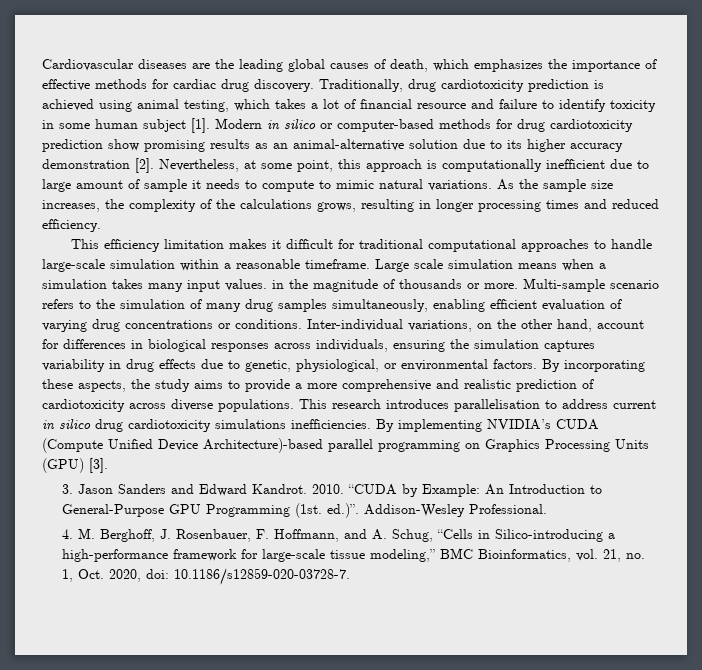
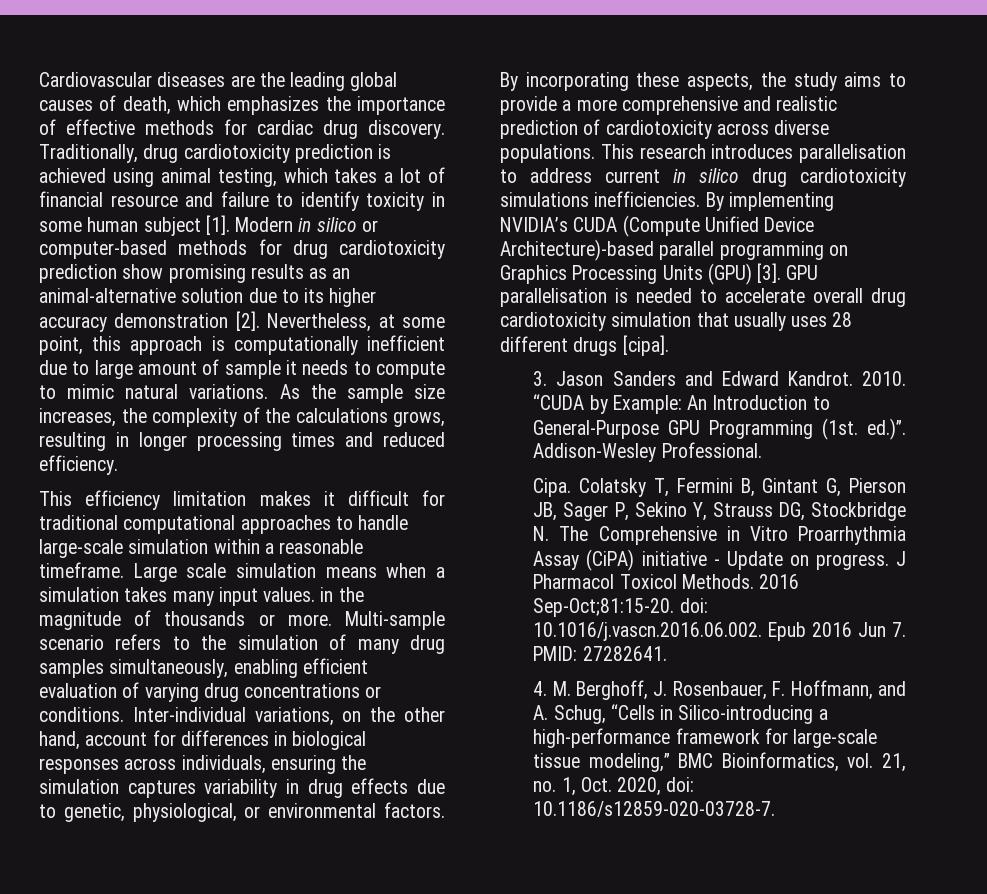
+ GPU parallelisation is needed to accelerate overall drug cardiotoxicity simulation that usually uses 28 different drugs [cipa].
+ Cipa. Colatsky T, Fermini B, Gintant G, Pierson JB, Sager P, Sekino Y, Strauss DG, Stockbridge N. The Comprehensive in Vitro Proarrhythmia Assay (CiPA) initiative - Update on progress. J Pharmacol Toxicol Methods. 2016 Sep-Oct;81:15-20. doi: 10.1016/j.vascn.2016.06.002. Epub 2016 Jun 7. PMID: 27282641.

